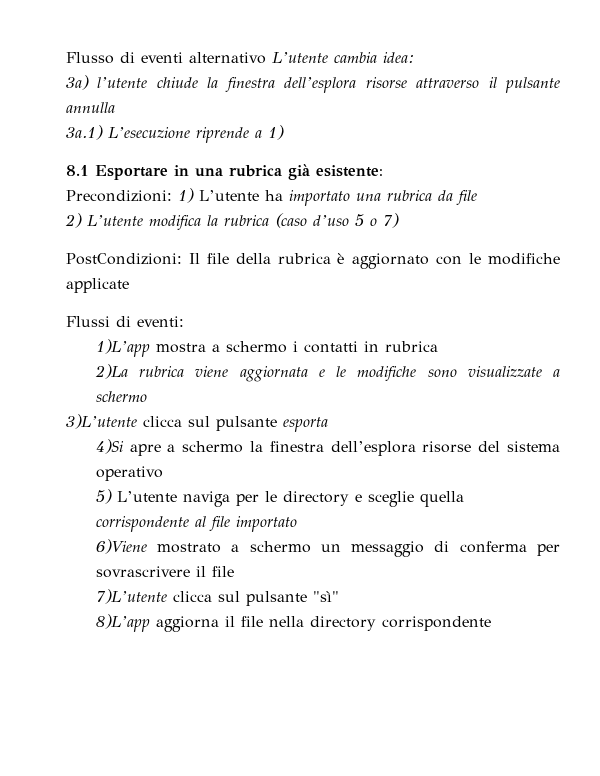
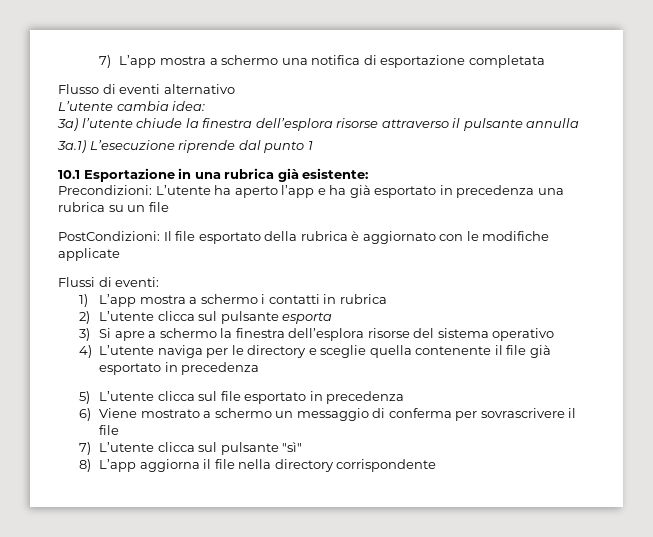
+ 7) L’app mostra a schermo una notifica di esportazione completata
- Flusso di eventi alternativo L’utente cambia idea:
+ Flusso di eventi alternativo
+ L’utente cambia idea:
- 3a.1) L’esecuzione riprende a 1)
- 8.1 Esportare in una rubrica già esistente:
+ 3a.1) L’esecuzione riprende dal punto 1
+ 10.1 Esportazione in una rubrica già esistente:
- Precondizioni: 1) L’utente ha importato una rubrica da file
- 2) L’utente modifica la rubrica (caso d’uso 5 o 7)
+ Precondizioni: L’utente ha aperto l’app e ha già esportato in precedenza una rubrica su un file
- PostCondizioni: Il file della rubrica è aggiornato con le modifiche applicate
+ PostCondizioni: Il file esportato della rubrica è aggiornato con le modifiche applicate
- 1)L’app mostra a schermo i contatti in rubrica
+ 1) L’app mostra a schermo i contatti in rubrica
- 2)La rubrica viene aggiornata e le modifiche sono visualizzate a schermo
- 3)L’utente clicca sul pulsante esporta
+ 2) L’utente clicca sul pulsante esporta
- 4)Si apre a schermo la finestra dell’esplora risorse del sistema operativo
+ 3) Si apre a schermo la finestra dell’esplora risorse del sistema operativo
- 5) L’utente naviga per le directory e sceglie quella corrispondente al file importato
- 6)Viene mostrato a schermo un messaggio di conferma per sovrascrivere il file
+ 4) L’utente naviga per le directory e sceglie quella contenente il file già esportato in precedenza
+ 5) L’utente clicca sul file esportato in precedenza
+ 6) Viene mostrato a schermo un messaggio di conferma per sovrascrivere il file
- 7)L’utente clicca sul pulsante "sì"
+ 7) L’utente clicca sul pulsante "sì"
- 8)L’app aggiorna il file nella directory corrispondente
+ 8) L’app aggiorna il file nella directory corrispondente

